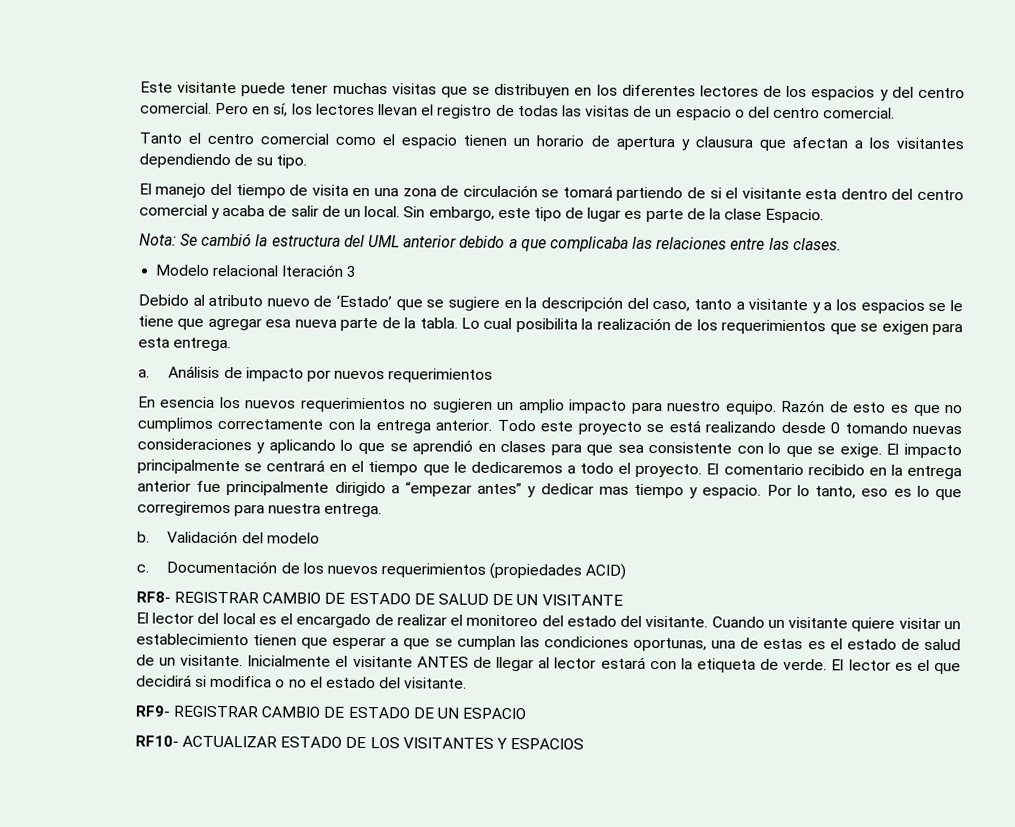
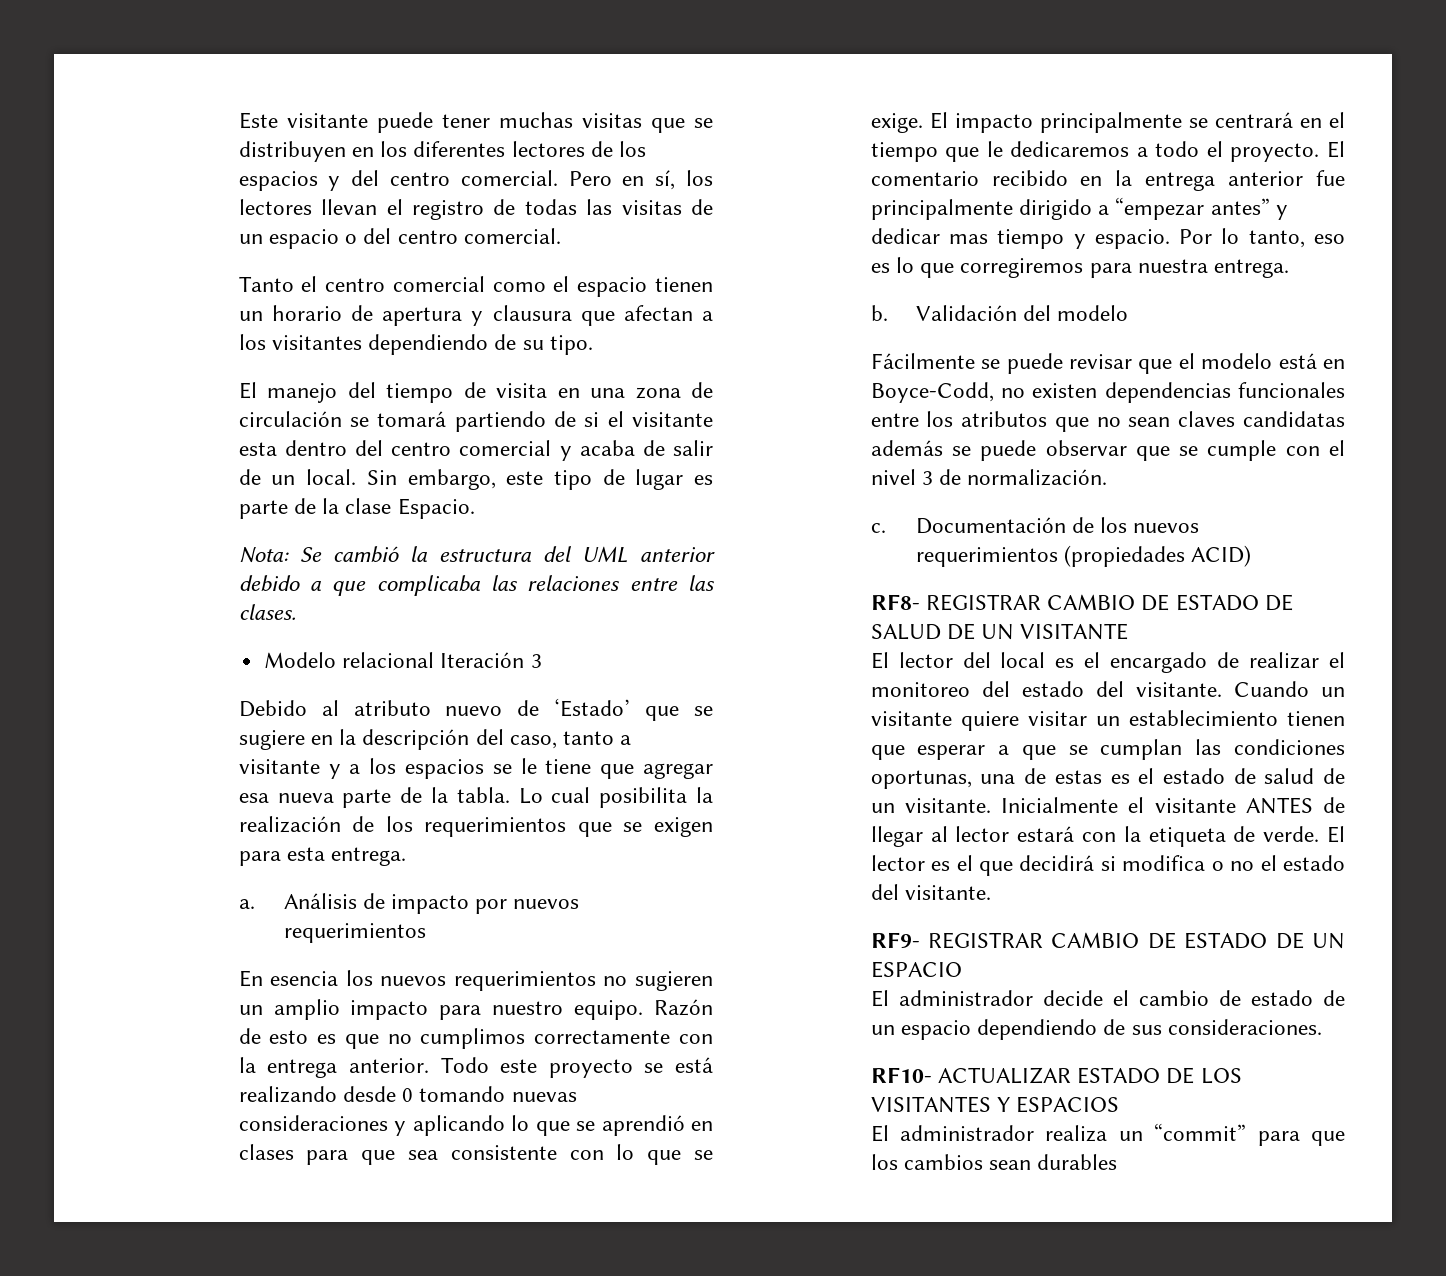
+ Fácilmente se puede revisar que el modelo está en Boyce-Codd, no existen dependencias funcionales entre los atributos que no sean claves candidatas además se puede observar que se cumple con el nivel 3 de normalización.
+ El administrador decide el cambio de estado de un espacio dependiendo de sus consideraciones.
+ El administrador realiza un “commit” para que los cambios sean durables

